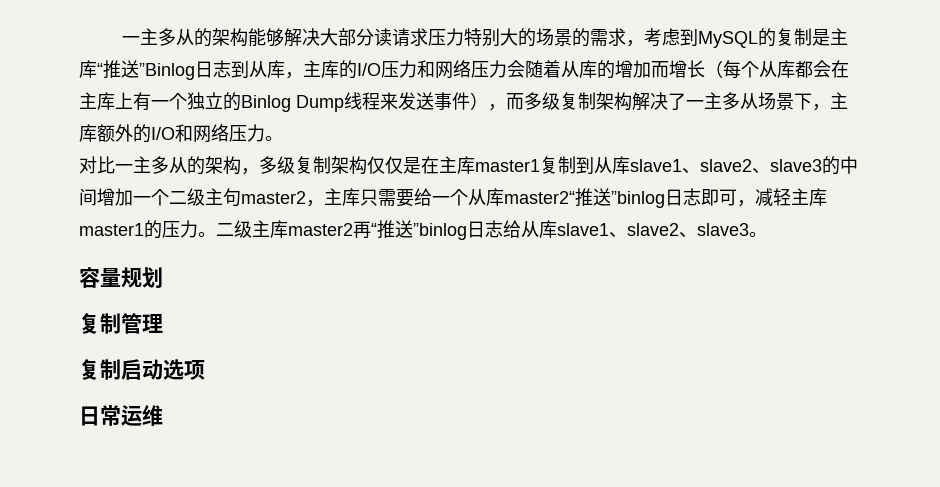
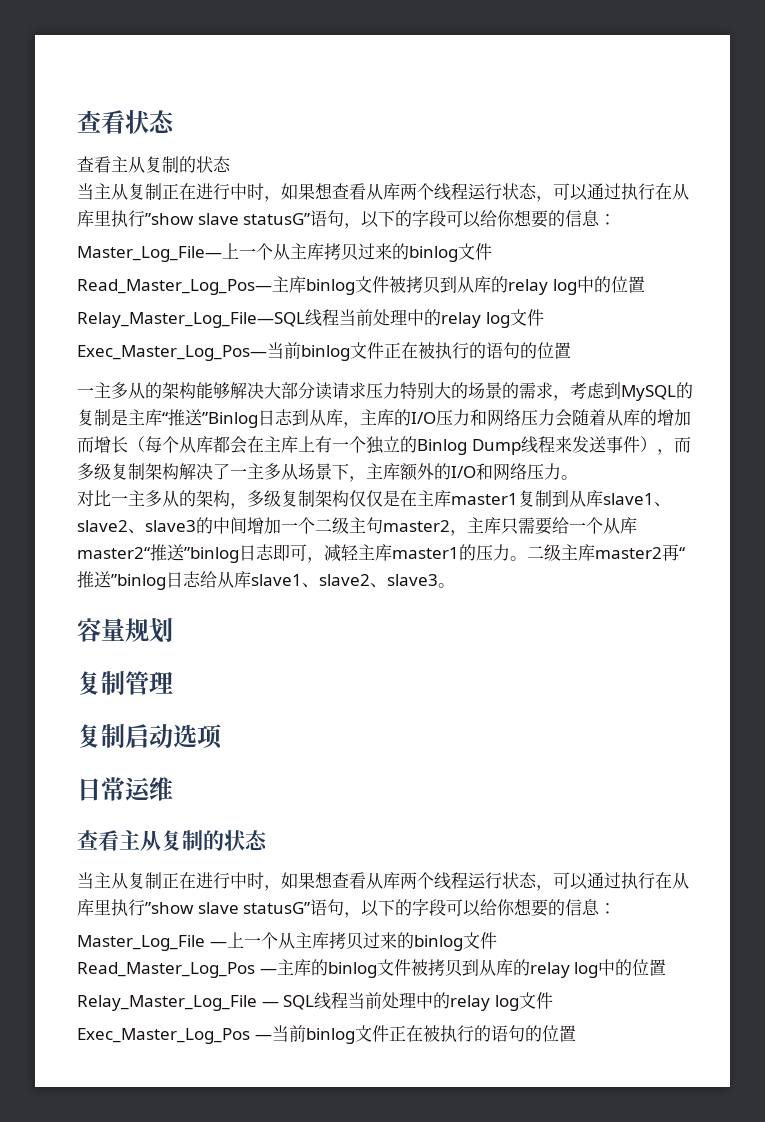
+ 查看状态
+ 查看主从复制的状态
+ 当主从复制正在进行中时，如果想查看从库两个线程运行状态，可以通过执行在从库里执行”show slave statusG”语句，以下的字段可以给你想要的信息：
+ Master_Log_File—上一个从主库拷贝过来的binlog文件
+ Read_Master_Log_Pos—主库binlog文件被拷贝到从库的relay log中的位置
+ Relay_Master_Log_File—SQL线程当前处理中的relay log文件
+ Exec_Master_Log_Pos—当前binlog文件正在被执行的语句的位置
  日常运维
+ 查看主从复制的状态
+ 当主从复制正在进行中时，如果想查看从库两个线程运行状态，可以通过执行在从库里执行”show slave statusG”语句，以下的字段可以给你想要的信息：
+ Master_Log_File —上一个从主库拷贝过来的binlog文件
+ Read_Master_Log_Pos —主库的binlog文件被拷贝到从库的relay log中的位置
+ Relay_Master_Log_File — SQL线程当前处理中的relay log文件
+ Exec_Master_Log_Pos —当前binlog文件正在被执行的语句的位置

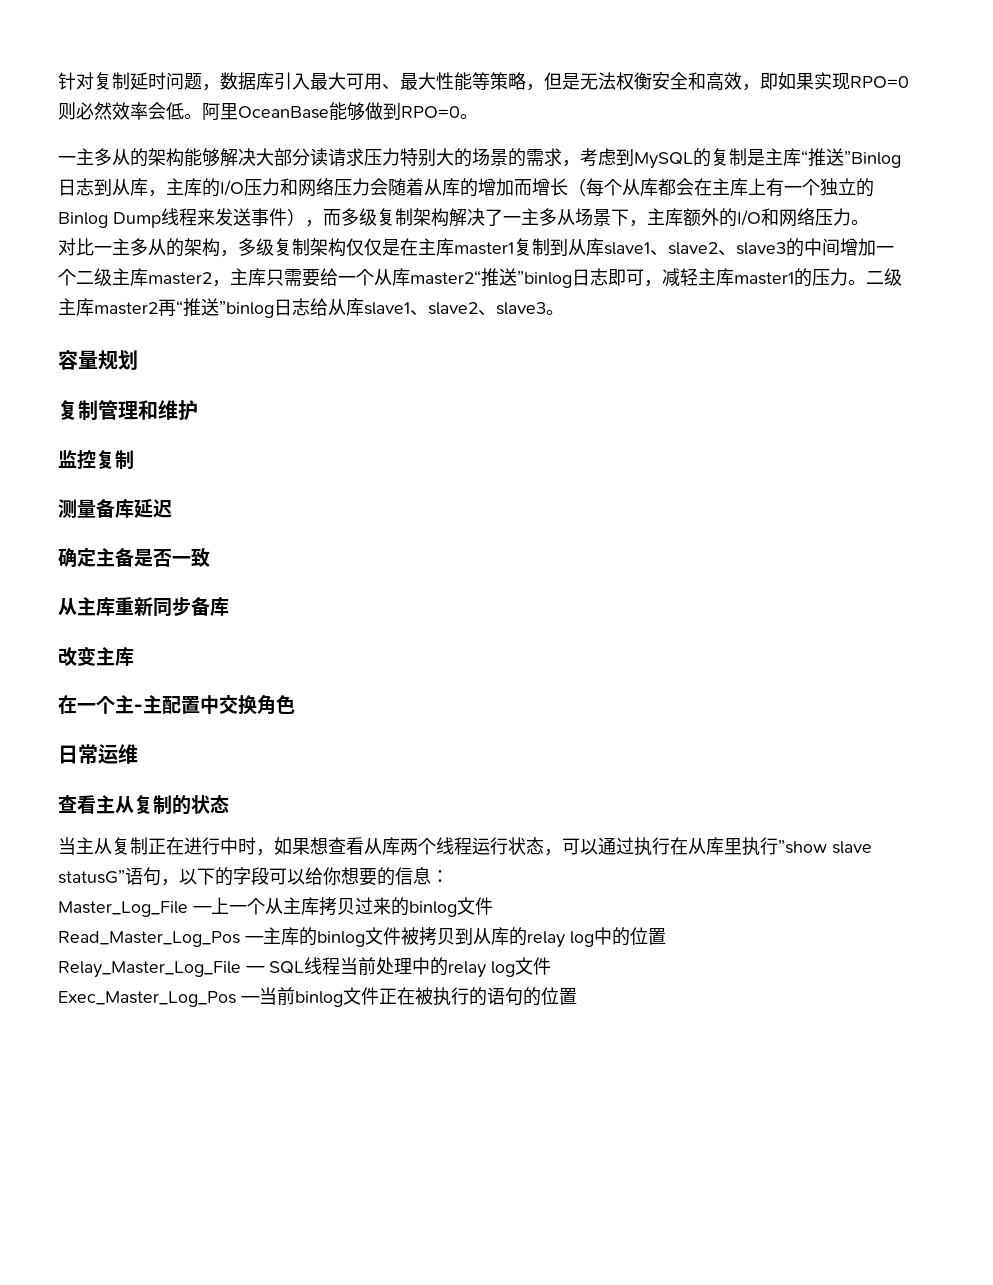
- 查看状态
- 查看主从复制的状态
- 当主从复制正在进行中时，如果想查看从库两个线程运行状态，可以通过执行在从库里执行”show slave statusG”语句，以下的字段可以给你想要的信息：
- Master_Log_File—上一个从主库拷贝过来的binlog文件
- Read_Master_Log_Pos—主库binlog文件被拷贝到从库的relay log中的位置
- Relay_Master_Log_File—SQL线程当前处理中的relay log文件
- Exec_Master_Log_Pos—当前binlog文件正在被执行的语句的位置
+ 针对复制延时问题，数据库引入最大可用、最大性能等策略，但是无法权衡安全和高效，即如果实现RPO=0则必然效率会低。阿里OceanBase能够做到RPO=0。
- 对比一主多从的架构，多级复制架构仅仅是在主库master1复制到从库slave1、slave2、slave3的中间增加一个二级主句master2，主库只需要给一个从库master2“推送”binlog日志即可，减轻主库master1的压力。
+ 对比一主多从的架构，多级复制架构仅仅是在主库master1复制到从库slave1、slave2、slave3的中间增加一个二级主库master2，主库只需要给一个从库master2“推送”binlog日志即可，减轻主库master1的压力。
- 复制管理
- 复制启动选项
+ 复制管理和维护
+ 监控复制
+ 测量备库延迟
+ 确定主备是否一致
+ 从主库重新同步备库
+ 改变主库
+ 在一个主-主配置中交换角色

